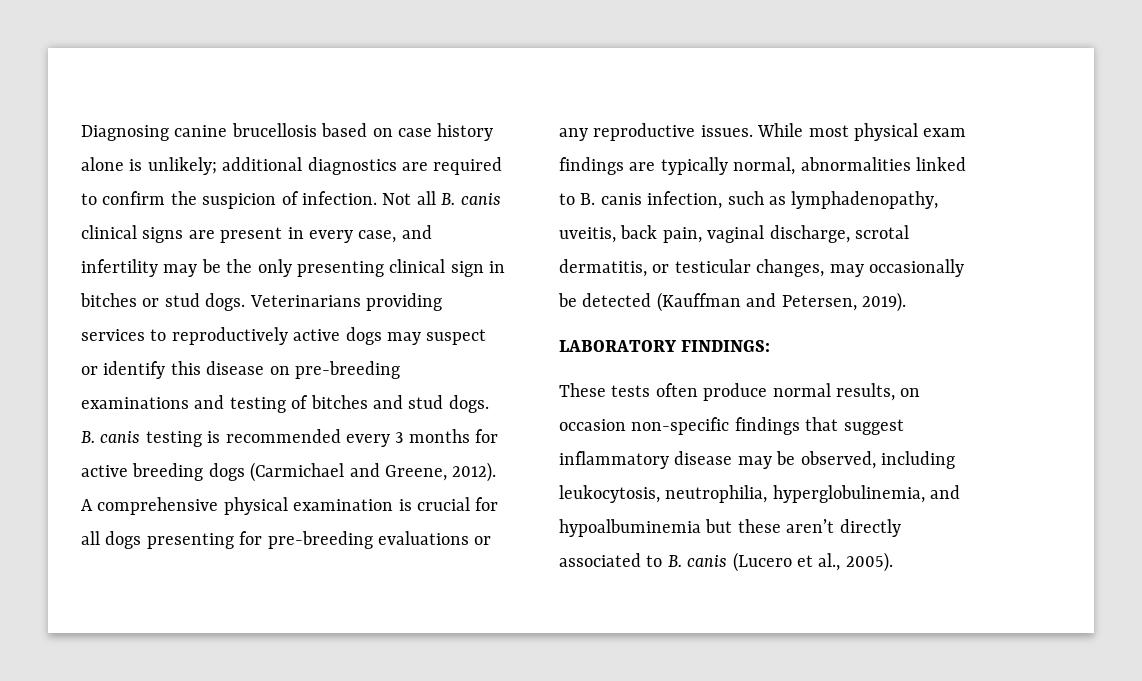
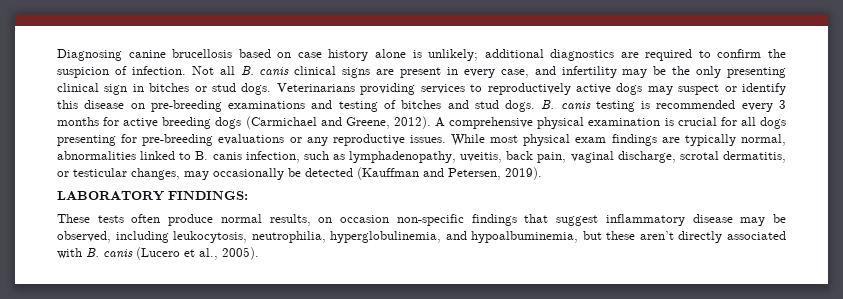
- These tests often produce normal results, on occasion non-specific findings that suggest inflammatory disease may be observed, including leukocytosis, neutrophilia, hyperglobulinemia, and hypoalbuminemia but these aren’t directly associated to B. canis (Lucero et al., 2005).
+ These tests often produce normal results, on occasion non-specific findings that suggest inflammatory disease may be observed, including leukocytosis, neutrophilia, hyperglobulinemia, and hypoalbuminemia, but these aren’t directly associated with B. canis (Lucero et al., 2005).

